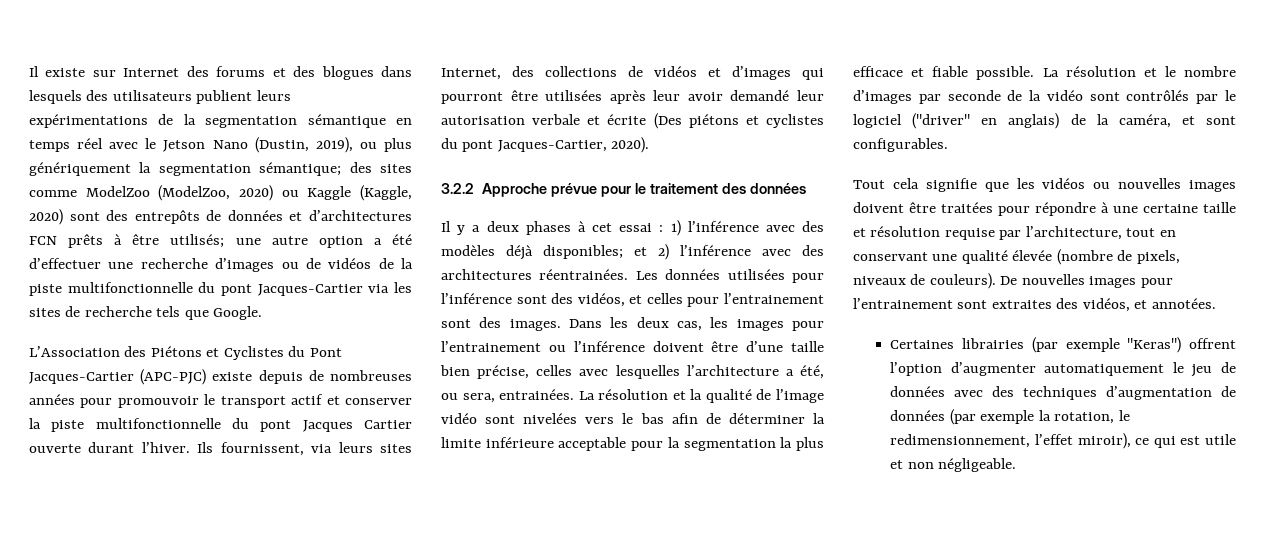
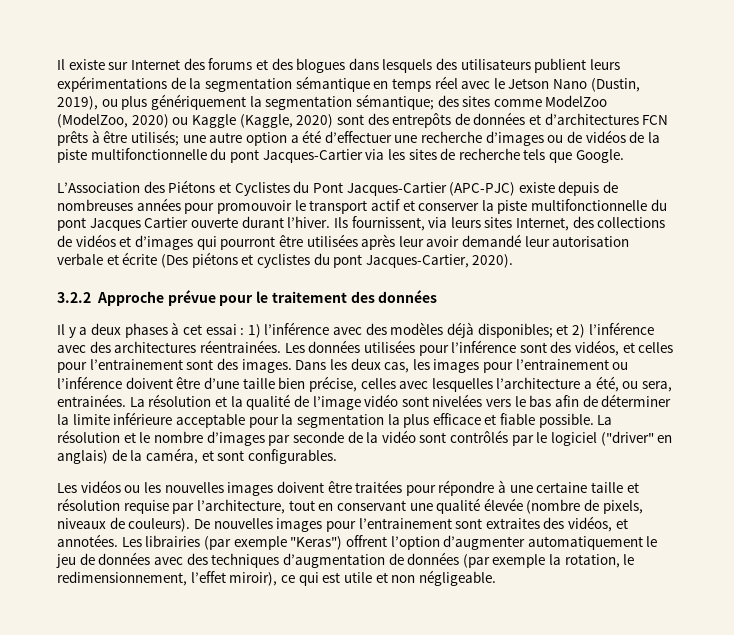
- Tout cela signifie que les vidéos ou nouvelles images doivent être traitées pour répondre à une certaine taille et résolution requise par l’architecture, tout en conservant une qualité élevée (nombre de pixels, niveaux de couleurs).
+ Les vidéos ou les nouvelles images doivent être traitées pour répondre à une certaine taille et résolution requise par l’architecture, tout en conservant une qualité élevée (nombre de pixels, niveaux de couleurs).
- De nouvelles images pour l’entrainement sont extraites des vidéos, et annotées.
- Certaines librairies (par exemple "Keras") offrent l’option d’augmenter automatiquement le jeu de données avec des techniques d’augmentation de données (par exemple la rotation, le redimensionnement, l’effet miroir), ce qui est utile et non négligeable.
+ De nouvelles images pour l’entrainement sont extraites des vidéos, et annotées. Les librairies (par exemple "Keras") offrent l’option d’augmenter automatiquement le jeu de données avec des techniques d’augmentation de données (par exemple la rotation, le redimensionnement, l’effet miroir), ce qui est utile et non négligeable.

